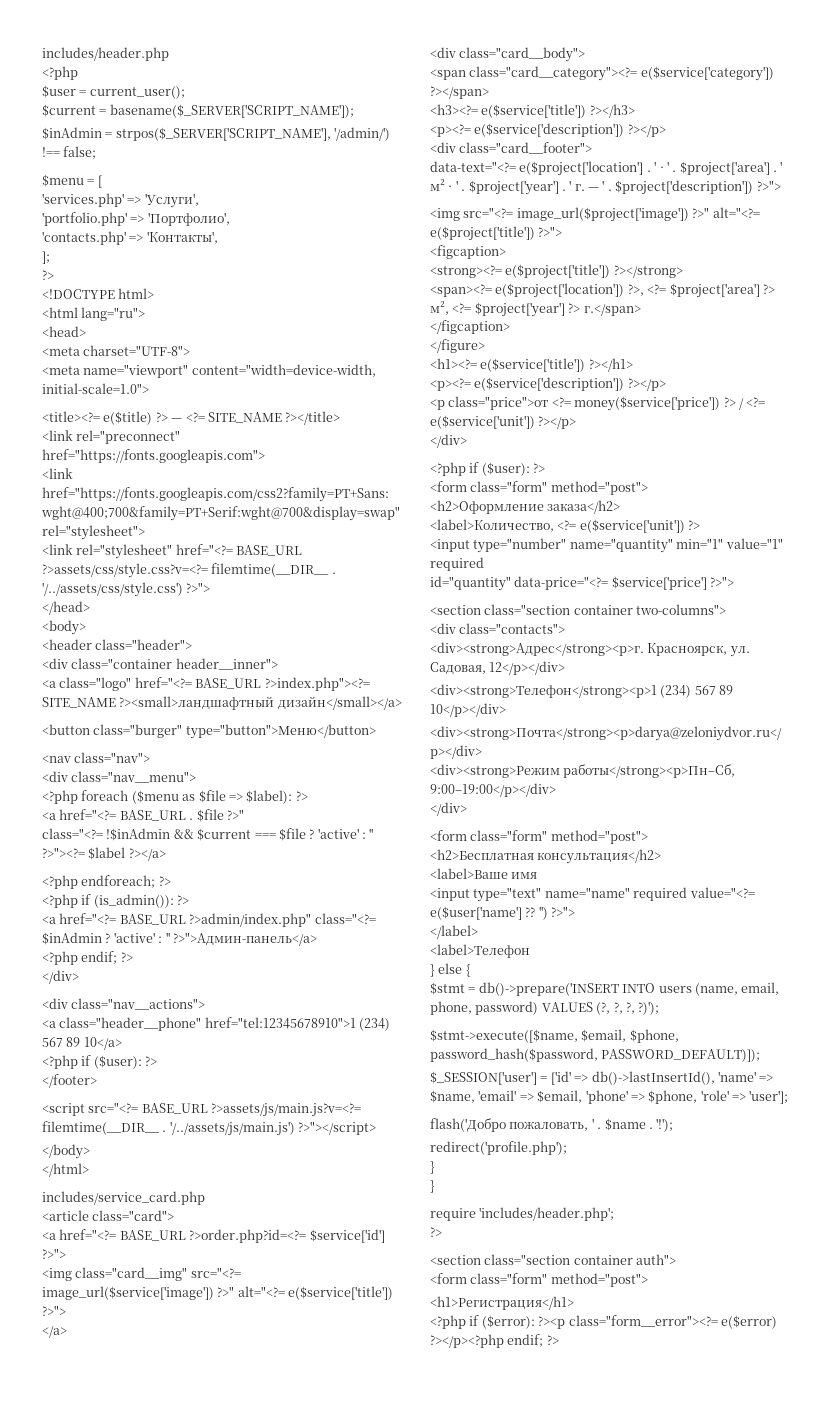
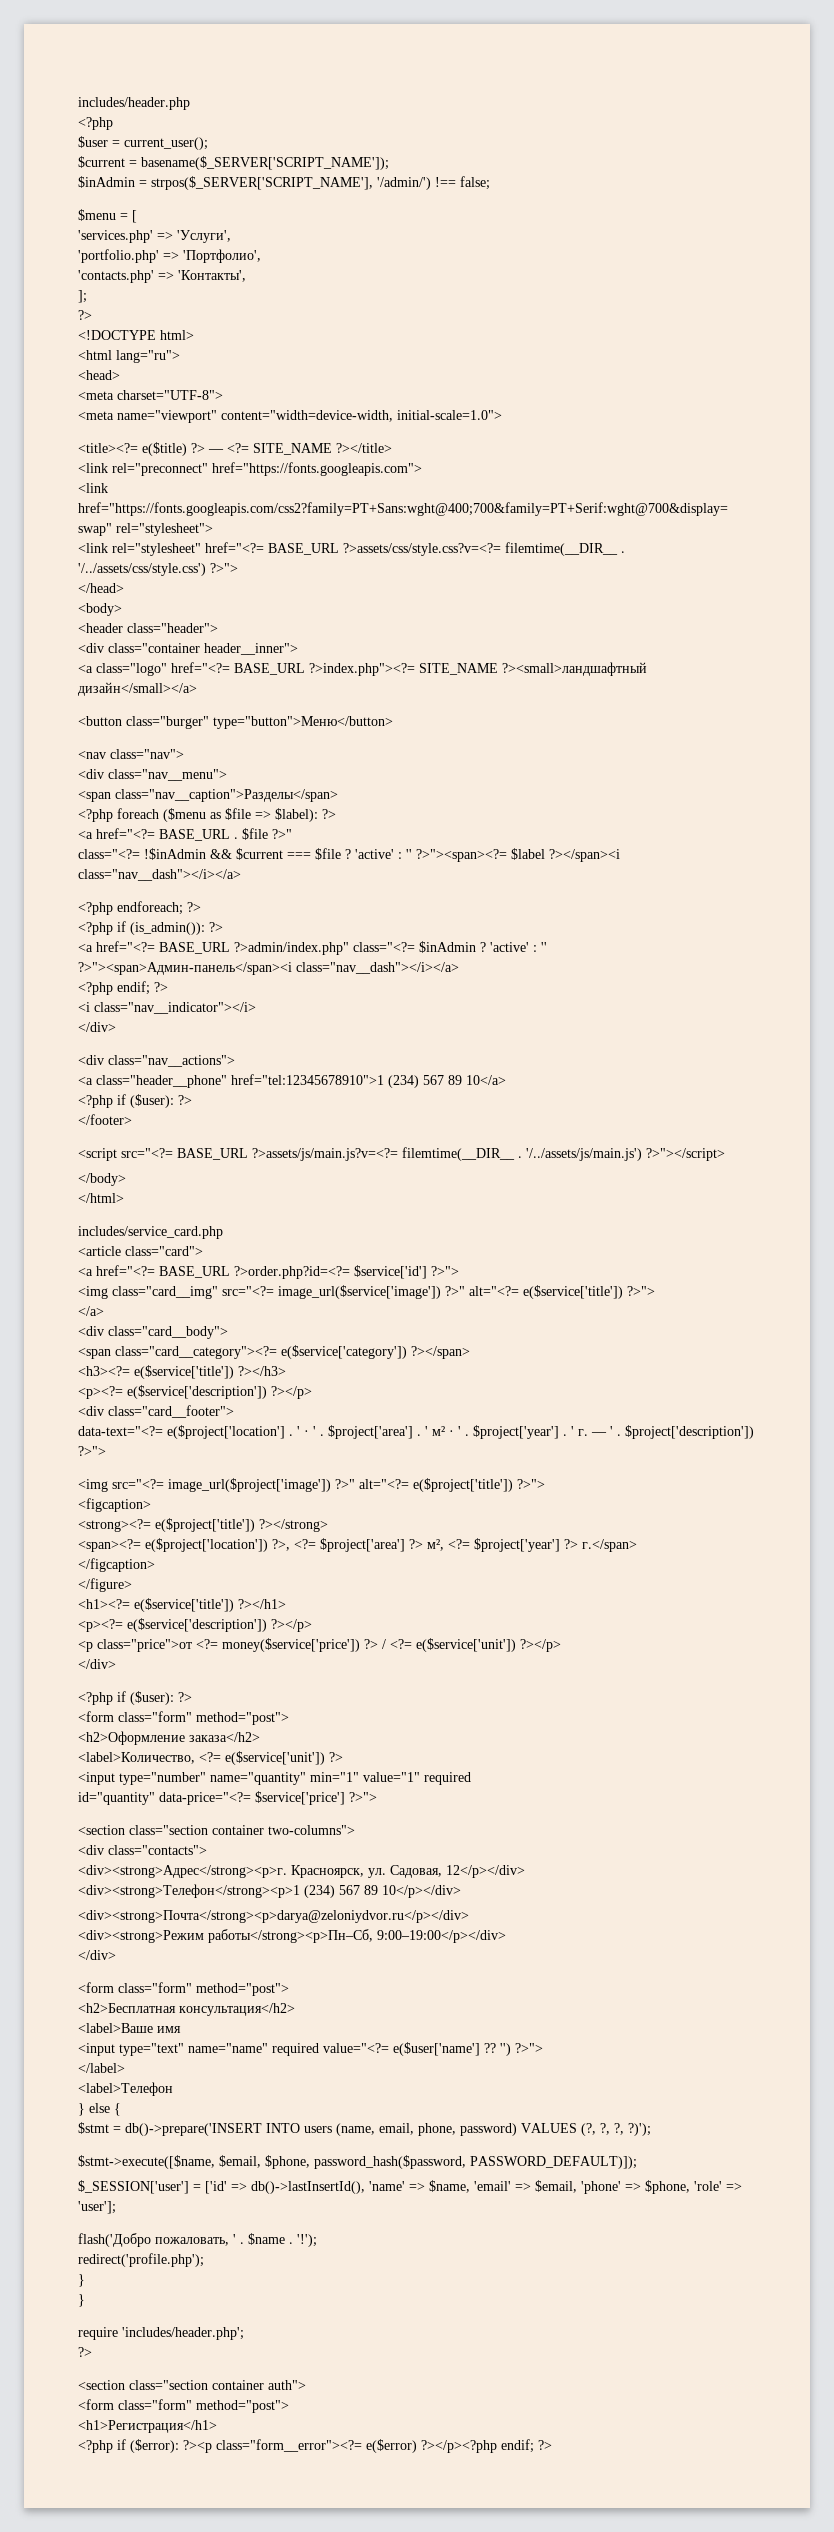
+ <span class="nav__caption">Разделы</span>
- 'active' : '' ?>"><?= $label ?></a>
+ 'active' : '' ?>"><span><?= $label ?></span><i class="nav__dash"></i></a>
- 'active' : '' ?>">Админ-панель</a>
+ 'active' : '' ?>"><span>Админ-панель</span><i class="nav__dash"></i></a>
+ <i class="nav__indicator"></i>

